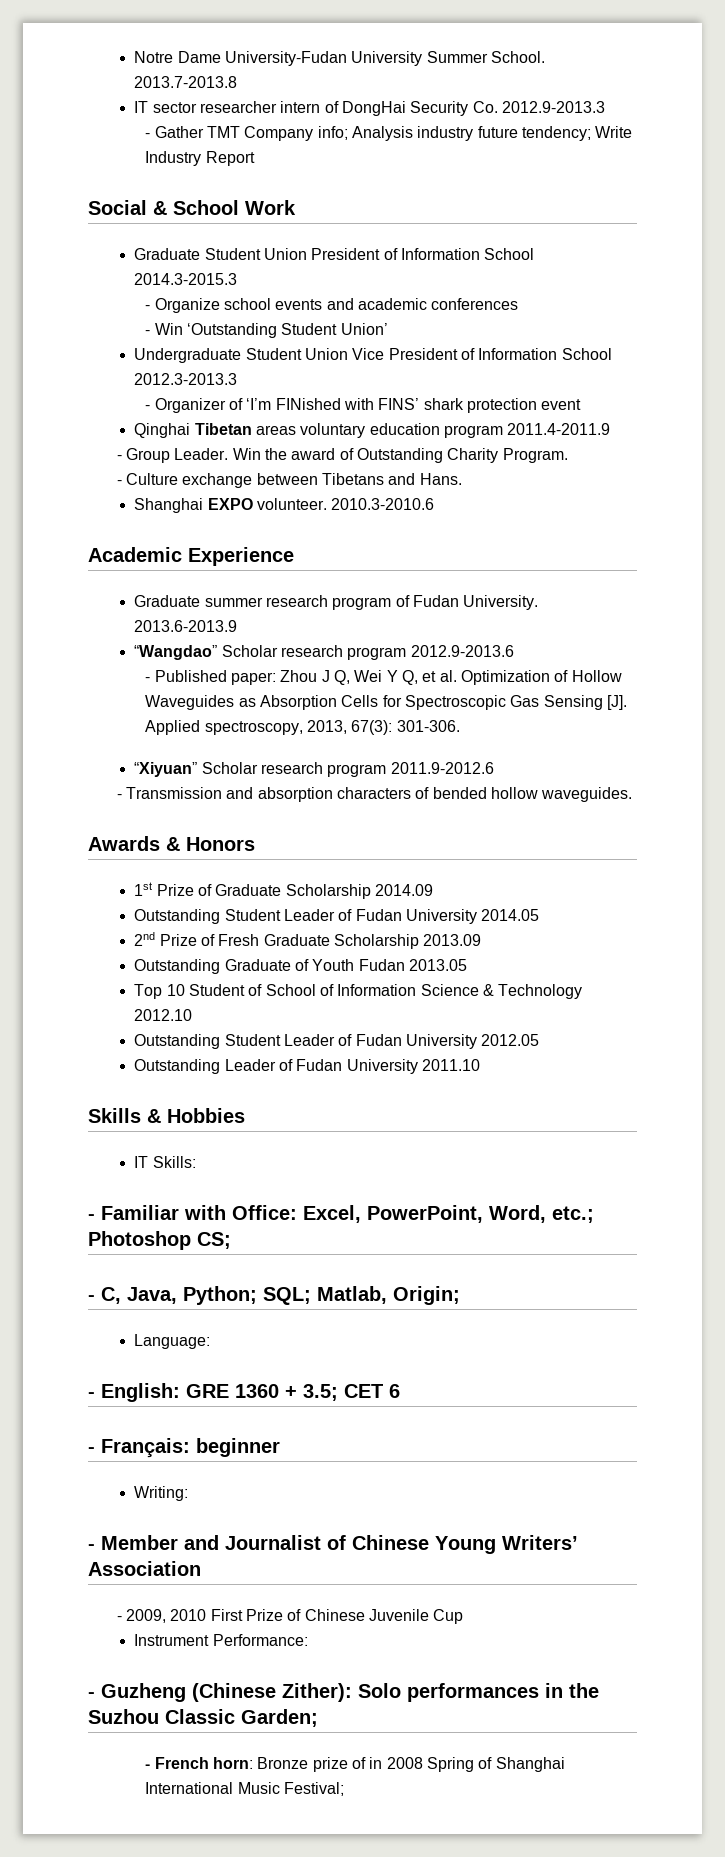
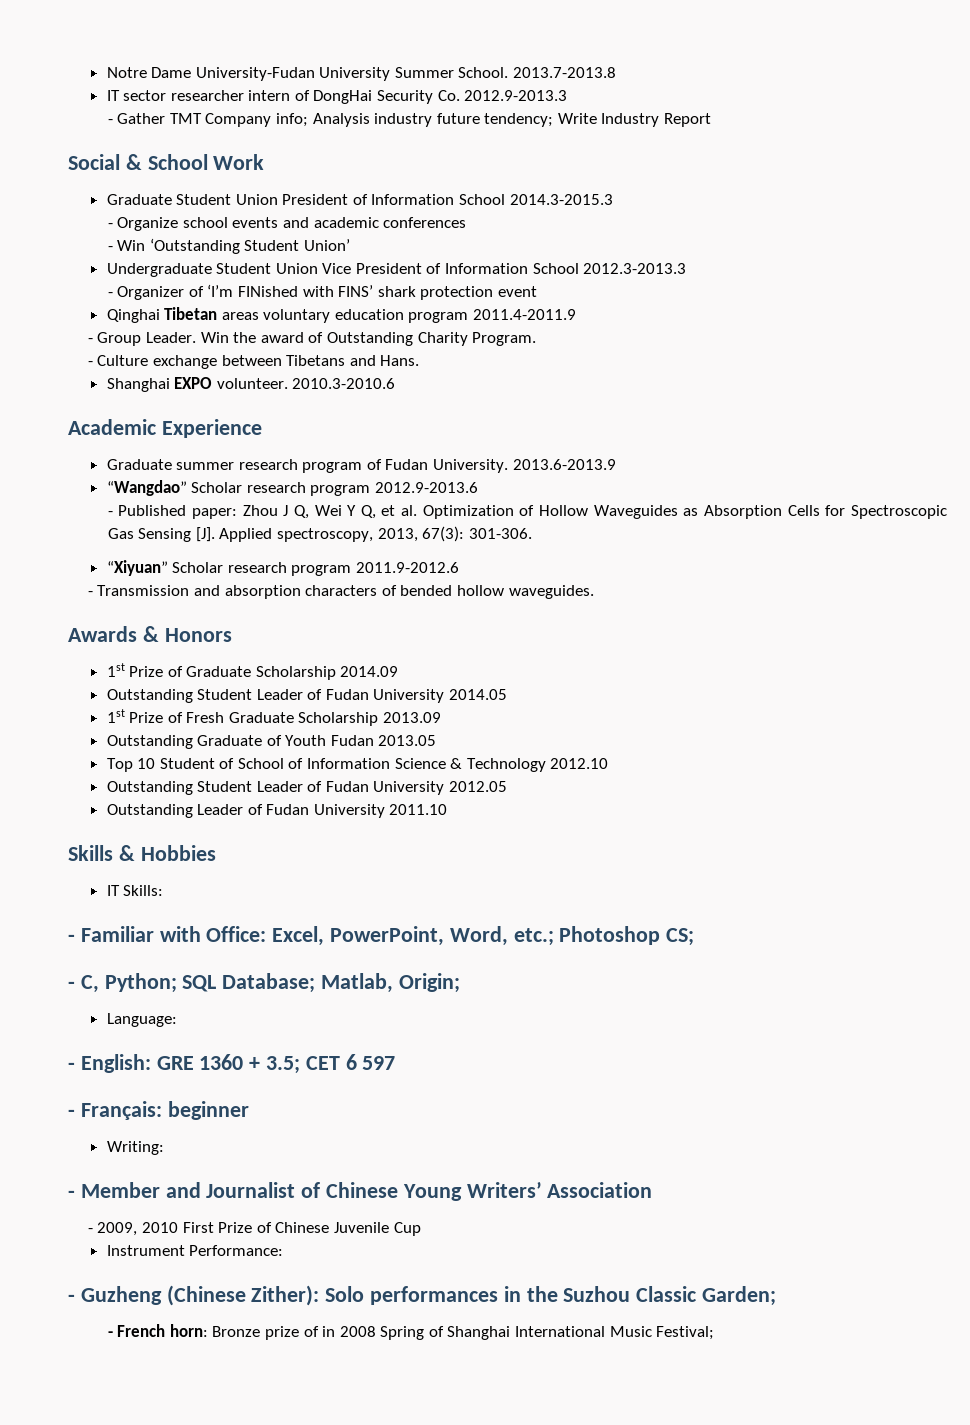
- 2nd Prize of Fresh Graduate Scholarship 2013.09
+ 1st Prize of Fresh Graduate Scholarship 2013.09
- - C, Java, Python; SQL; Matlab, Origin;
+ - C, Python; SQL Database; Matlab, Origin;
- - English: GRE 1360 + 3.5; CET 6
+ - English: GRE 1360 + 3.5; CET 6 597

